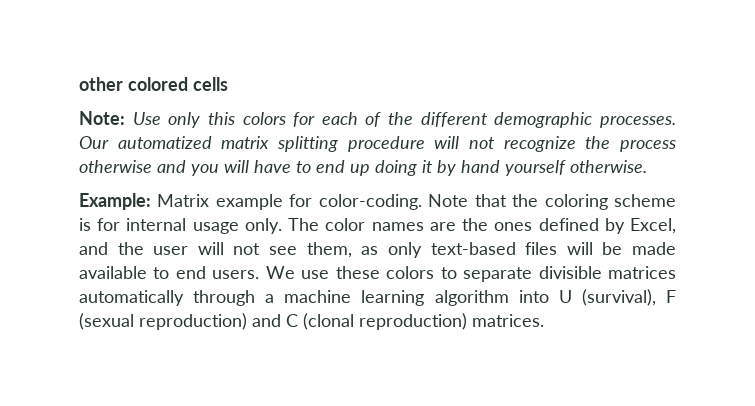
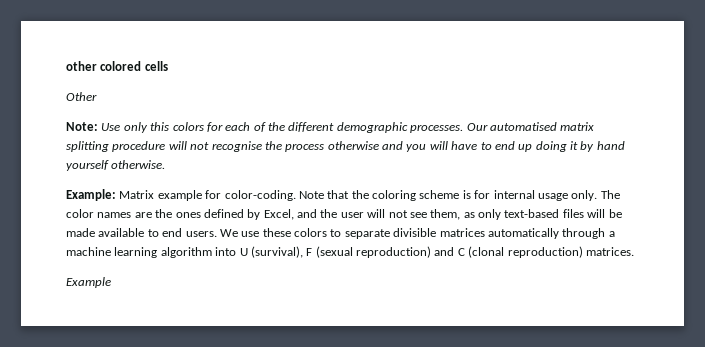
+ Other
- Our automatized matrix splitting procedure will not recognize the process otherwise and you will have to end up doing it by hand yourself otherwise.
+ Our automatised matrix splitting procedure will not recognise the process otherwise and you will have to end up doing it by hand yourself otherwise.
+ Example

